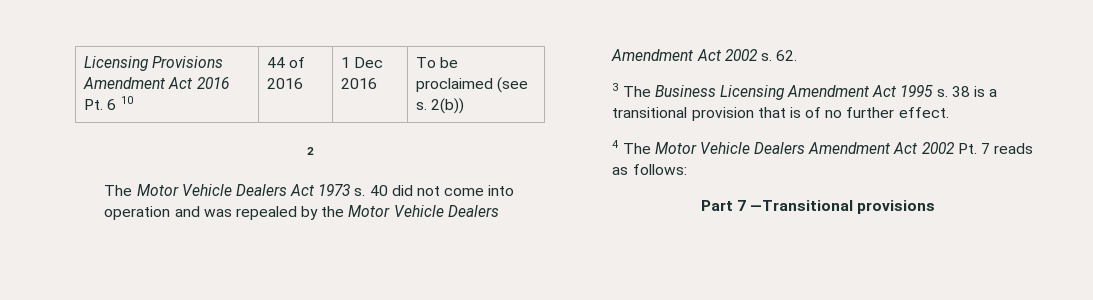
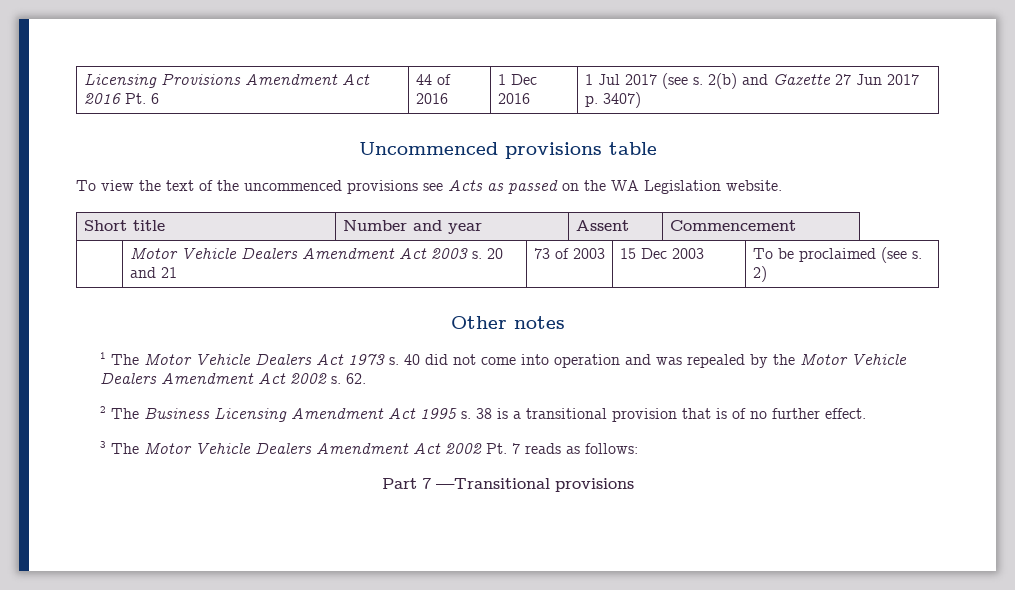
- Licensing Provisions Amendment Act 2016 Pt. 6 10 | 44 of 2016 | 1 Dec 2016 | To be proclaimed (see s. 2(b))
- 2
- The Motor Vehicle Dealers Act 1973 s.
+ Licensing Provisions Amendment Act 2016 Pt. 6 | 44 of 2016 | 1 Dec 2016 | 1 Jul 2017 (see s. 2(b) and Gazette 27 Jun 2017 p. 3407)
+ Uncommenced provisions table
+ To view the text of the uncommenced provisions see Acts as passed on the WA Legislation website.
+ Short title | Number and year | Assent | Commencement
+ | Motor Vehicle Dealers Amendment Act 2003 s. 20 and 21 | 73 of 2003 | 15 Dec 2003 | To be proclaimed (see s. 2)
+ Other notes
+ 1 The Motor Vehicle Dealers Act 1973 s.
- 3 The Business Licensing Amendment Act 1995 s.
+ 2 The Business Licensing Amendment Act 1995 s.
- 4 The Motor Vehicle Dealers Amendment Act 2002 Pt. 7 reads as follows:
+ 3 The Motor Vehicle Dealers Amendment Act 2002 Pt. 7 reads as follows:

